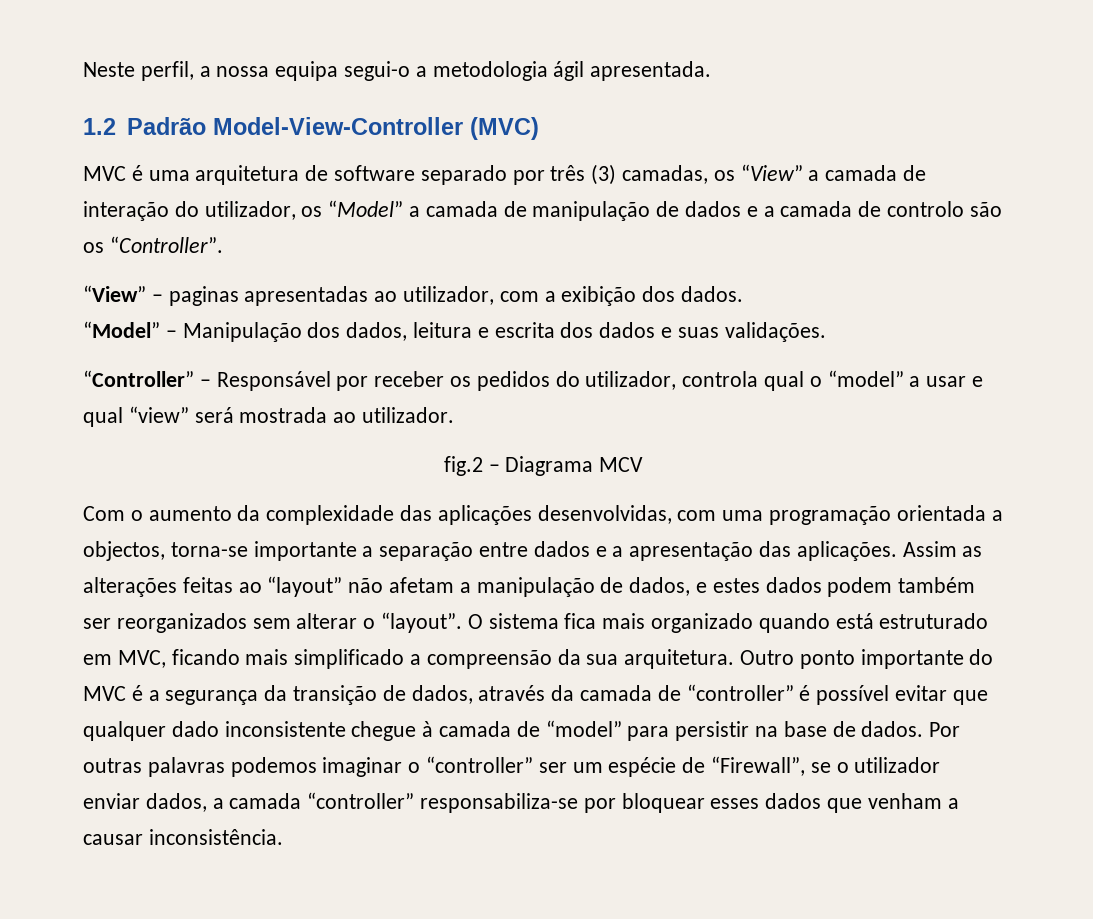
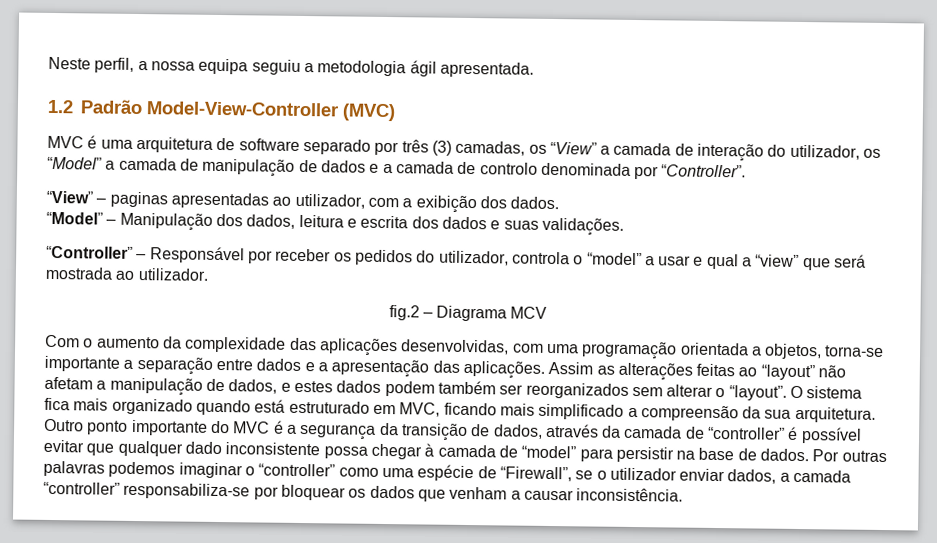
- Neste perfil, a nossa equipa segui-o a metodologia ágil apresentada.
+ Neste perfil, a nossa equipa seguiu a metodologia ágil apresentada.
- MVC é uma arquitetura de software separado por três (3) camadas, os “View” a camada de interação do utilizador, os “Model” a camada de manipulação de dados e a camada de controlo são os “Controller”.
+ MVC é uma arquitetura de software separado por três (3) camadas, os “View” a camada de interação do utilizador, os “Model” a camada de manipulação de dados e a camada de controlo denominada por “Controller”.
- “Controller” – Responsável por receber os pedidos do utilizador, controla qual o “model” a usar e qual “view” será mostrada ao utilizador.
+ “Controller” – Responsável por receber os pedidos do utilizador, controla o “model” a usar e qual a “view” que será mostrada ao utilizador.
- Com o aumento da complexidade das aplicações desenvolvidas, com uma programação orientada a objectos, torna-se importante a separação entre dados e a apresentação das aplicações.
+ Com o aumento da complexidade das aplicações desenvolvidas, com uma programação orientada a objetos, torna-se importante a separação entre dados e a apresentação das aplicações.
- Outro ponto importante do MVC é a segurança da transição de dados, através da camada de “controller” é possível evitar que qualquer dado inconsistente chegue à camada de “model” para persistir na base de dados.
+ Outro ponto importante do MVC é a segurança da transição de dados, através da camada de “controller” é possível evitar que qualquer dado inconsistente possa chegar à camada de “model” para persistir na base de dados.
- Por outras palavras podemos imaginar o “controller” ser um espécie de “Firewall”, se o utilizador enviar dados, a camada “controller” responsabiliza-se por bloquear esses dados que venham a causar inconsistência.
+ Por outras palavras podemos imaginar o “controller” como uma espécie de “Firewall”, se o utilizador enviar dados, a camada “controller” responsabiliza-se por bloquear os dados que venham a causar inconsistência.

